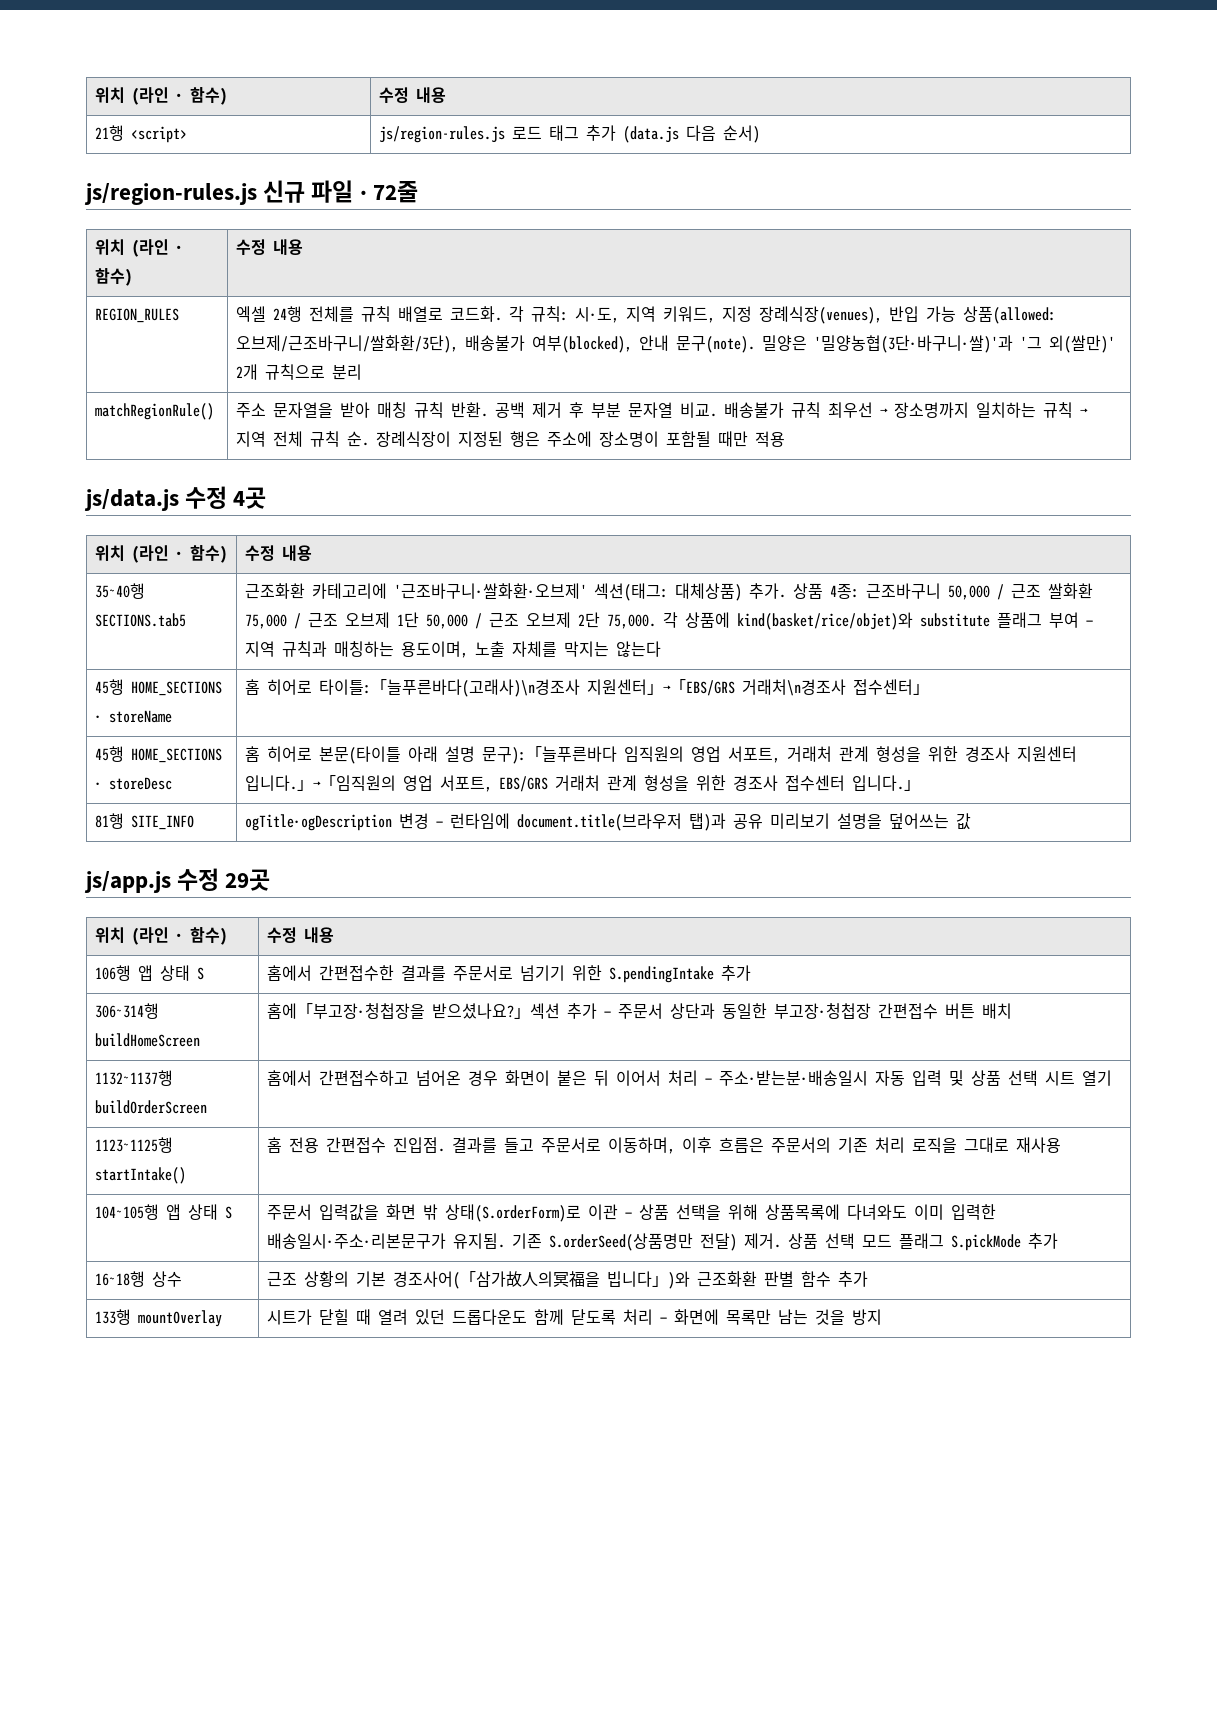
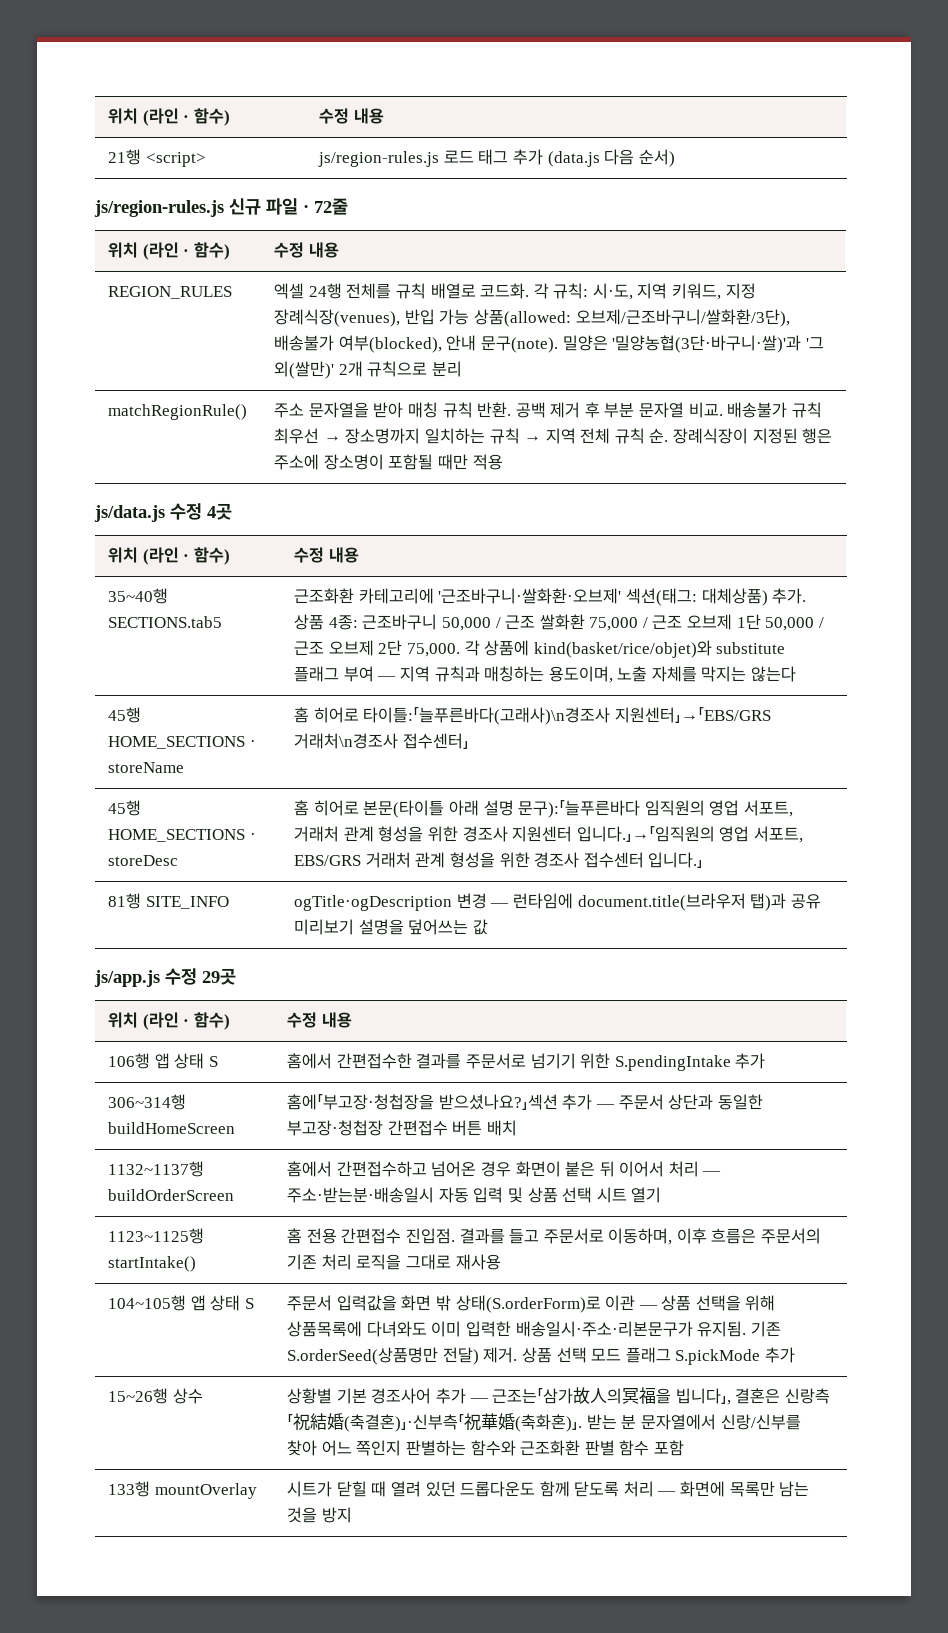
- 16~18행 상수 | 근조 상황의 기본 경조사어(「삼가故人의冥福을 빕니다」)와 근조화환 판별 함수 추가
+ 15~26행 상수 | 상황별 기본 경조사어 추가 — 근조는「삼가故人의冥福을 빕니다」, 결혼은 신랑측「祝結婚(축결혼)」·신부측「祝華婚(축화혼)」. 받는 분 문자열에서 신랑/신부를 찾아 어느 쪽인지 판별하는 함수와 근조화환 판별 함수 포함

